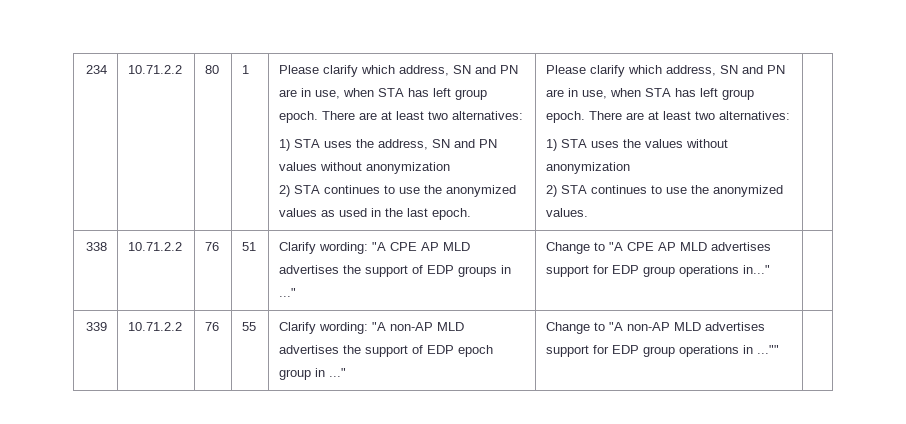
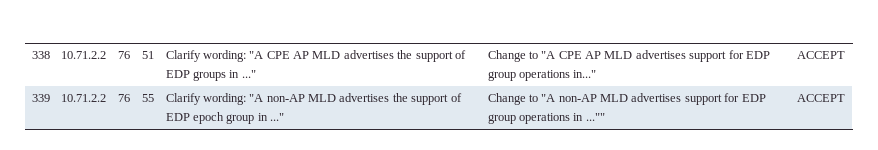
- 234 | 10.71.2.2 | 80 | 1 | Please clarify which address, SN and PN are in use, when STA has left group epoch. There are at least two alternatives:
- 1) STA uses the address, SN and PN values without anonymization
- 2) STA continues to use the anonymized values as used in the last epoch. | Please clarify which address, SN and PN are in use, when STA has left group epoch. There are at least two alternatives:
- 1) STA uses the values without anonymization
- 2) STA continues to use the anonymized values.
- 338 | 10.71.2.2 | 76 | 51 | Clarify wording: "A CPE AP MLD advertises the support of EDP groups in ..." | Change to "A CPE AP MLD advertises support for EDP group operations in..." |
+ 338 | 10.71.2.2 | 76 | 51 | Clarify wording: "A CPE AP MLD advertises the support of EDP groups in ..." | Change to "A CPE AP MLD advertises support for EDP group operations in..." | ACCEPT
- 339 | 10.71.2.2 | 76 | 55 | Clarify wording: "A non-AP MLD advertises the support of EDP epoch group in ..." | Change to "A non-AP MLD advertises support for EDP group operations in ..."" |
+ 339 | 10.71.2.2 | 76 | 55 | Clarify wording: "A non-AP MLD advertises the support of EDP epoch group in ..." | Change to "A non-AP MLD advertises support for EDP group operations in ..."" | ACCEPT

